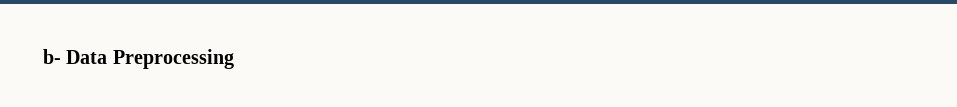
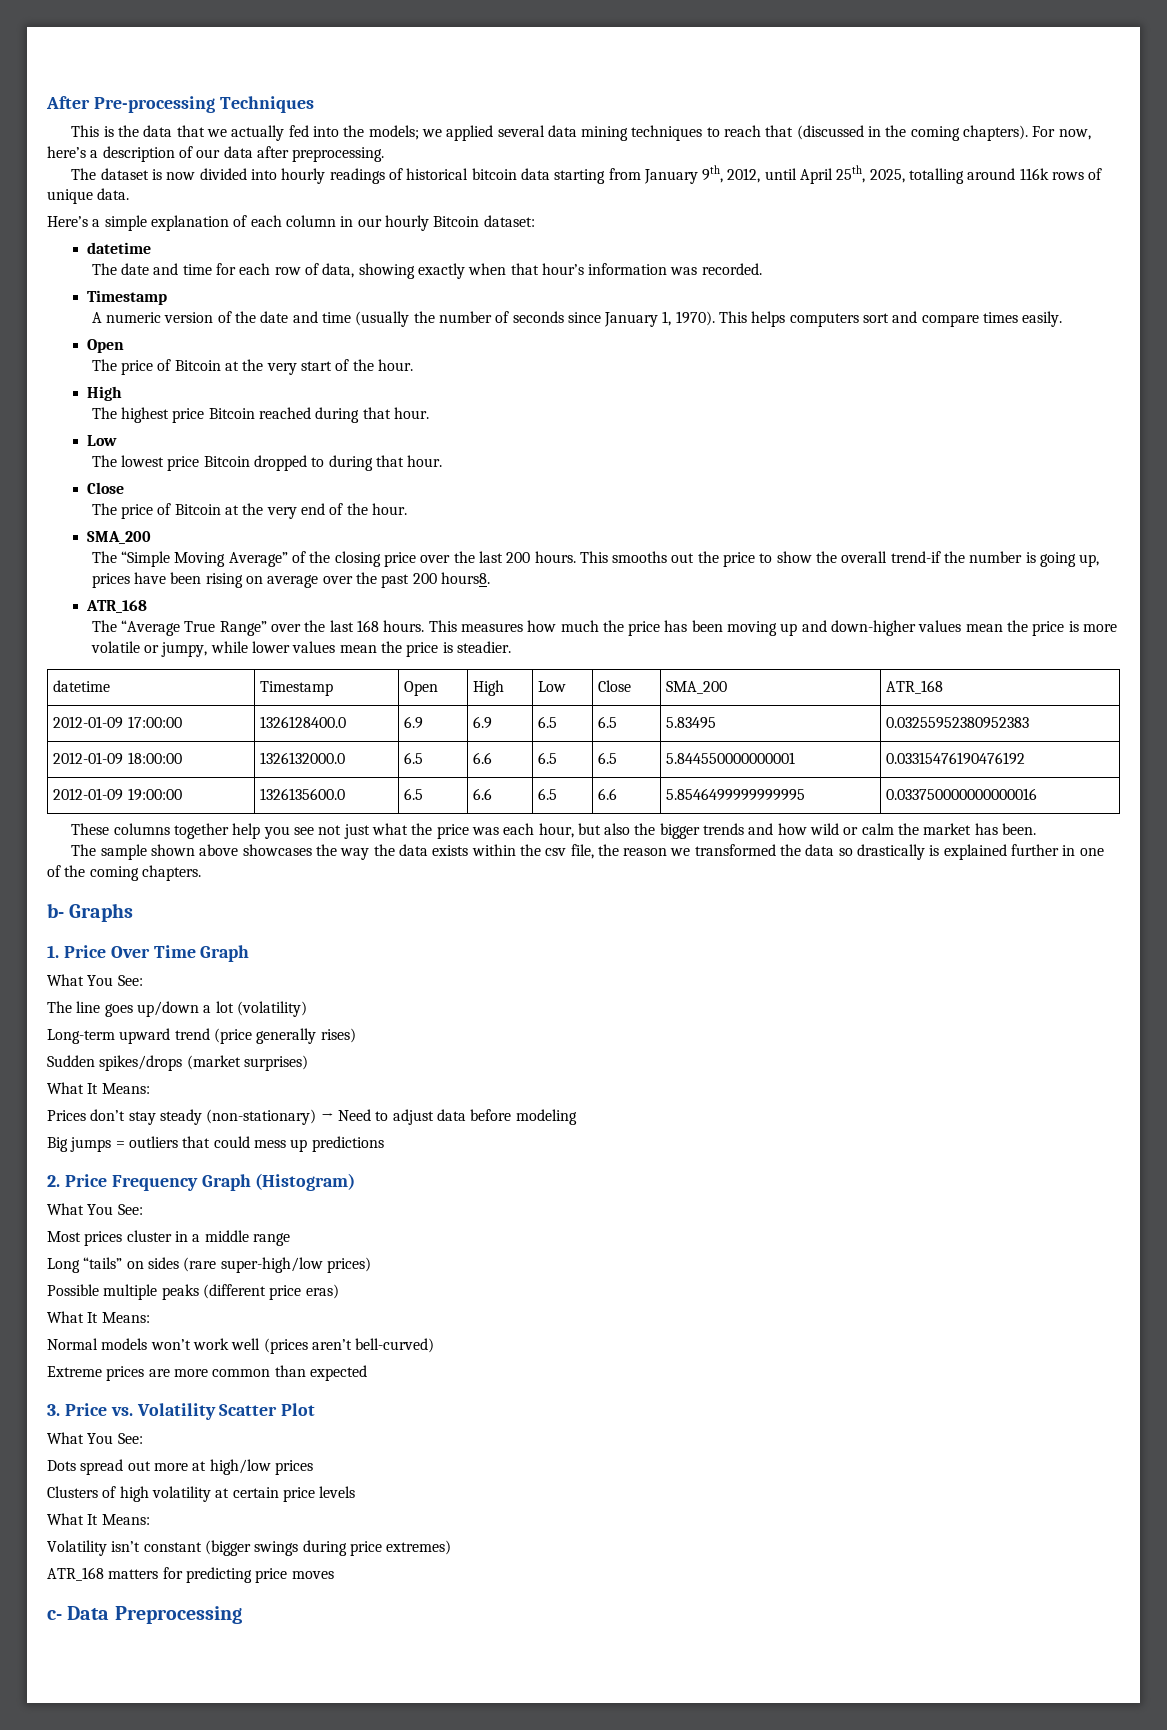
- b- Data Preprocessing
+ After Pre-processing Techniques
+ This is the data that we actually fed into the models; we applied several data mining techniques to reach that (discussed in the coming chapters). For now, here’s a description of our data after preprocessing.
+ The dataset is now divided into hourly readings of historical bitcoin data starting from January 9th, 2012, until April 25th, 2025, totalling around 116k rows of unique data.
+ Here’s a simple explanation of each column in our hourly Bitcoin dataset:
+ datetime
+ The date and time for each row of data, showing exactly when that hour’s information was recorded.
+ Timestamp
+ A numeric version of the date and time (usually the number of seconds since January 1, 1970). This helps computers sort and compare times easily.
+ Open
+ The price of Bitcoin at the very start of the hour.
+ High
+ The highest price Bitcoin reached during that hour.
+ Low
+ The lowest price Bitcoin dropped to during that hour.
+ Close
+ The price of Bitcoin at the very end of the hour.
+ SMA_200
+ The “Simple Moving Average” of the closing price over the last 200 hours. This smooths out the price to show the overall trend-if the number is going up, prices have been rising on average over the past 200 hours8.
+ ATR_168
+ The “Average True Range” over the last 168 hours. This measures how much the price has been moving up and down-higher values mean the price is more volatile or jumpy, while lower values mean the price is steadier.
+ datetime | Timestamp | Open | High | Low | Close | SMA_200 | ATR_168
+ 2012-01-09 17:00:00 | 1326128400.0 | 6.9 | 6.9 | 6.5 | 6.5 | 5.83495 | 0.03255952380952383
+ 2012-01-09 18:00:00 | 1326132000.0 | 6.5 | 6.6 | 6.5 | 6.5 | 5.844550000000001 | 0.03315476190476192
+ 2012-01-09 19:00:00 | 1326135600.0 | 6.5 | 6.6 | 6.5 | 6.6 | 5.8546499999999995 | 0.033750000000000016
+ These columns together help you see not just what the price was each hour, but also the bigger trends and how wild or calm the market has been.
+ The sample shown above showcases the way the data exists within the csv file, the reason we transformed the data so drastically is explained further in one of the coming chapters.
+ b- Graphs
+ 1. Price Over Time Graph
+ What You See:
+ The line goes up/down a lot (volatility)
+ Long-term upward trend (price generally rises)
+ Sudden spikes/drops (market surprises)
+ What It Means:
+ Prices don’t stay steady (non-stationary) → Need to adjust data before modeling
+ Big jumps = outliers that could mess up predictions
+ 2. Price Frequency Graph (Histogram)
+ What You See:
+ Most prices cluster in a middle range
+ Long “tails” on sides (rare super-high/low prices)
+ Possible multiple peaks (different price eras)
+ What It Means:
+ Normal models won’t work well (prices aren’t bell-curved)
+ Extreme prices are more common than expected
+ 3. Price vs. Volatility Scatter Plot
+ What You See:
+ Dots spread out more at high/low prices
+ Clusters of high volatility at certain price levels
+ What It Means:
+ Volatility isn’t constant (bigger swings during price extremes)
+ ATR_168 matters for predicting price moves
+ c- Data Preprocessing

